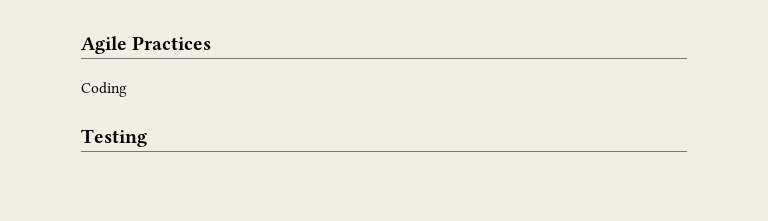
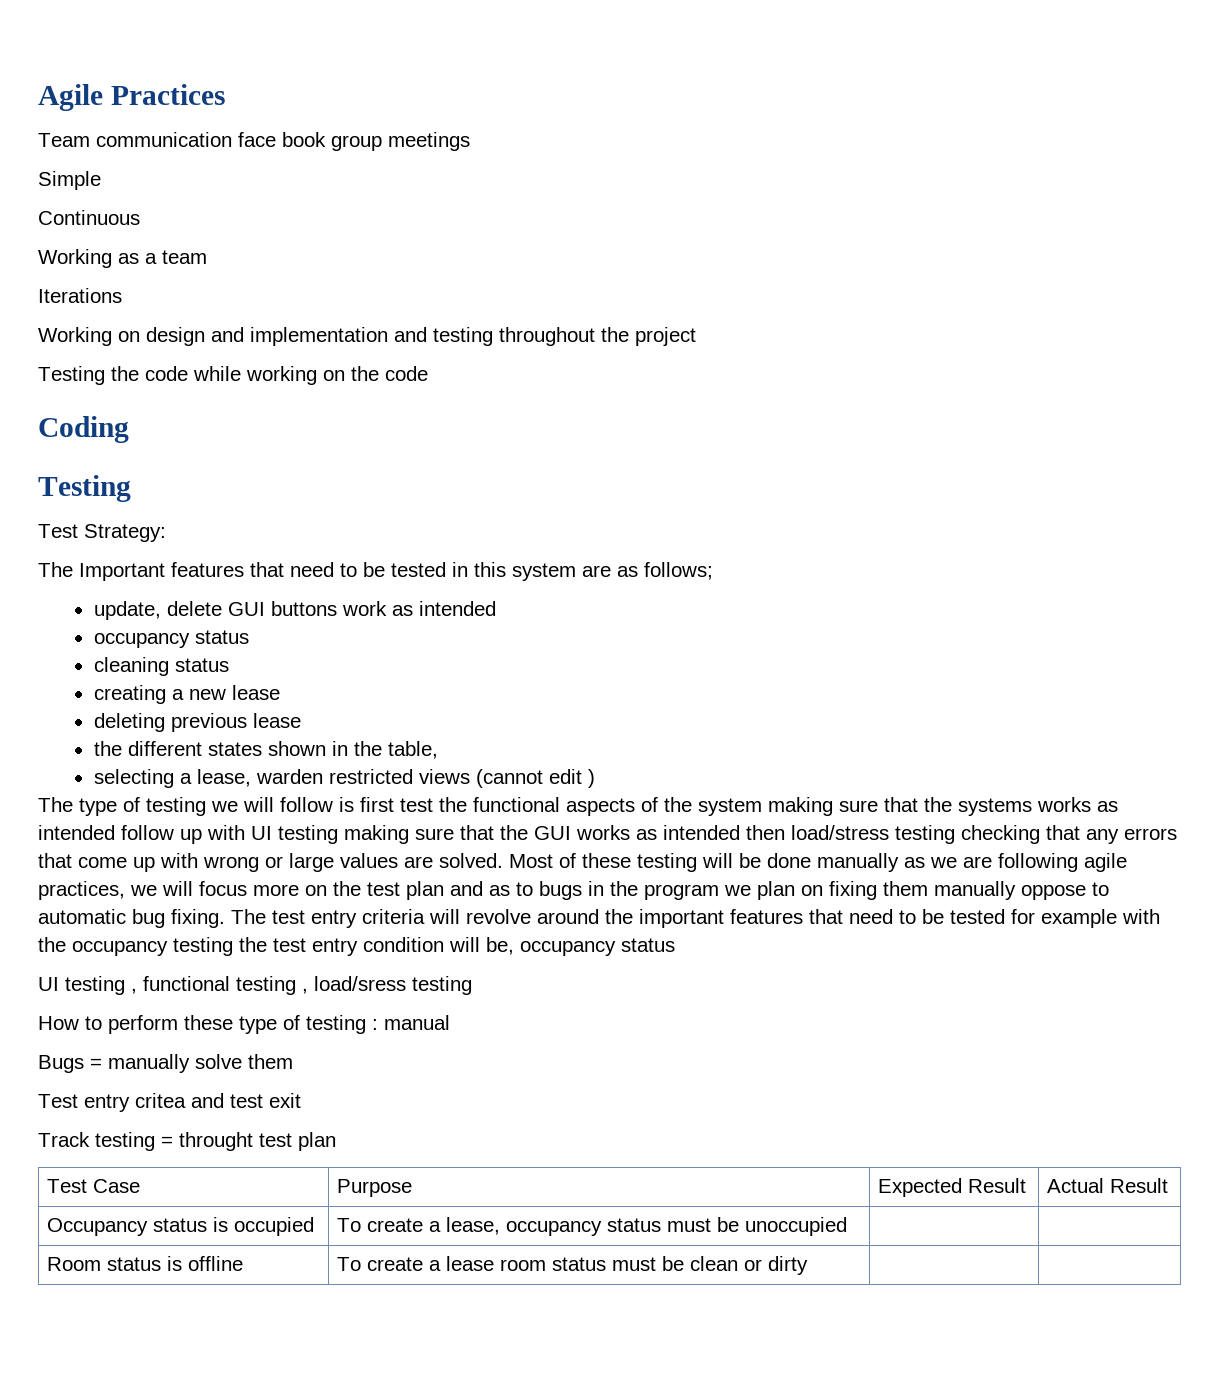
+ Team communication face book group meetings
+ Simple
+ Continuous
+ Working as a team
+ Iterations
+ Working on design and implementation and testing throughout the project
+ Testing the code while working on the code
  Coding
  Testing
+ Test Strategy:
+ The Important features that need to be tested in this system are as follows;
+ update, delete GUI buttons work as intended
+ occupancy status
+ cleaning status
+ creating a new lease
+ deleting previous lease
+ the different states shown in the table,
+ selecting a lease, warden restricted views (cannot edit )
+ The type of testing we will follow is first test the functional aspects of the system making sure that the systems works as intended follow up with UI testing making sure that the GUI works as intended then load/stress testing checking that any errors that come up with wrong or large values are solved. Most of these testing will be done manually as we are following agile practices, we will focus more on the test plan and as to bugs in the program we plan on fixing them manually oppose to automatic bug fixing. The test entry criteria will revolve around the important features that need to be tested for example with the occupancy testing the test entry condition will be, occupancy status
+ UI testing , functional testing , load/sress testing
+ How to perform these type of testing : manual
+ Bugs = manually solve them
+ Test entry critea and test exit
+ Track testing = throught test plan
+ Test Case | Purpose | Expected Result | Actual Result
+ Occupancy status is occupied | To create a lease, occupancy status must be unoccupied | |
+ Room status is offline | To create a lease room status must be clean or dirty | |

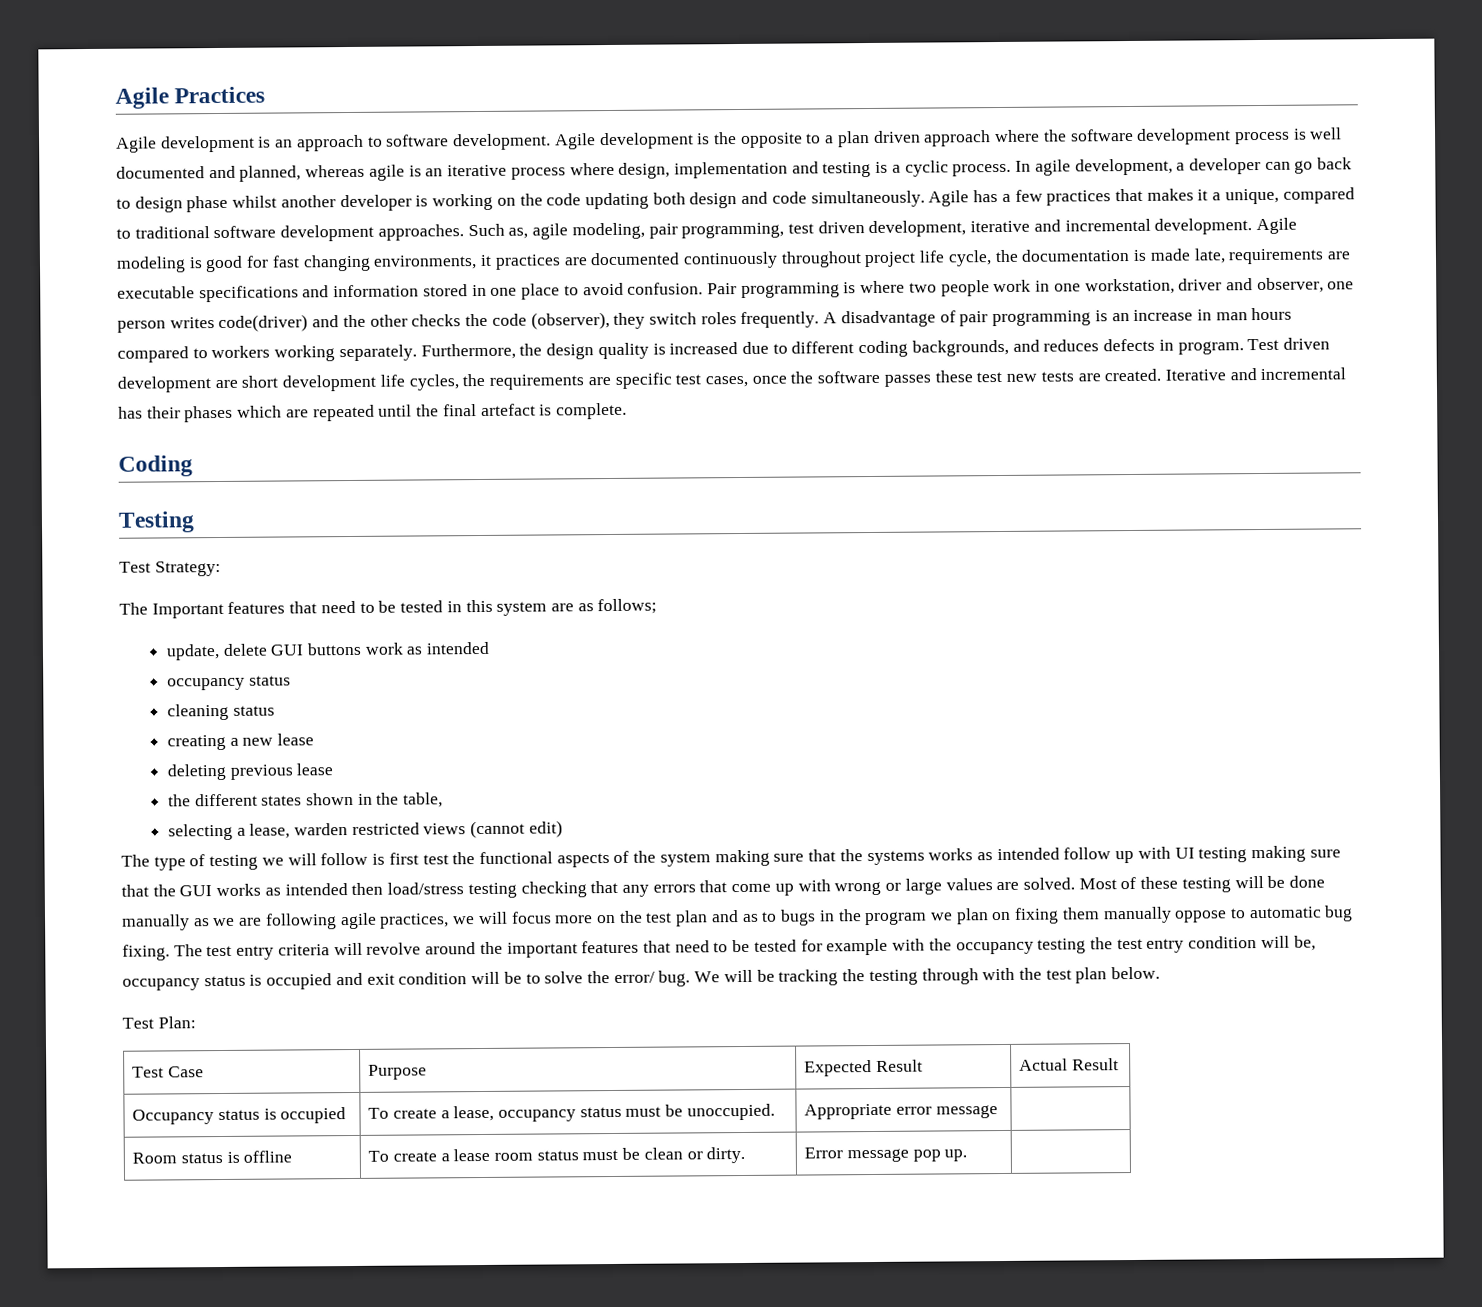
- Team communication face book group meetings
- Simple
- Continuous
- Working as a team
- Iterations
- Working on design and implementation and testing throughout the project
- Testing the code while working on the code
+ Agile development is an approach to software development. Agile development is the opposite to a plan driven approach where the software development process is well documented and planned, whereas agile is an iterative process where design, implementation and testing is a cyclic process. In agile development, a developer can go back to design phase whilst another developer is working on the code updating both design and code simultaneously. Agile has a few practices that makes it a unique, compared to traditional software development approaches. Such as, agile modeling, pair programming, test driven development, iterative and incremental development. Agile modeling is good for fast changing environments, it practices are documented continuously throughout project life cycle, the documentation is made late, requirements are executable specifications and information stored in one place to avoid confusion. Pair programming is where two people work in one workstation, driver and observer, one person writes code(driver) and the other checks the code (observer), they switch roles frequently. A disadvantage of pair programming is an increase in man hours compared to workers working separately. Furthermore, the design quality is increased due to different coding backgrounds, and reduces defects in program. Test driven development are short development life cycles, the requirements are specific test cases, once the software passes these test new tests are created. Iterative and incremental has their phases which are repeated until the final artefact is complete.
- selecting a lease, warden restricted views (cannot edit )
+ selecting a lease, warden restricted views (cannot edit)
- The test entry criteria will revolve around the important features that need to be tested for example with the occupancy testing the test entry condition will be, occupancy status
- UI testing , functional testing , load/sress testing
- How to perform these type of testing : manual
- Bugs = manually solve them
- Test entry critea and test exit
- Track testing = throught test plan
+ The test entry criteria will revolve around the important features that need to be tested for example with the occupancy testing the test entry condition will be, occupancy status is occupied and exit condition will be to solve the error/ bug. We will be tracking the testing through with the test plan below.
+ Test Plan:
- Occupancy status is occupied | To create a lease, occupancy status must be unoccupied | |
+ Occupancy status is occupied | To create a lease, occupancy status must be unoccupied. | Appropriate error message |
- Room status is offline | To create a lease room status must be clean or dirty | |
+ Room status is offline | To create a lease room status must be clean or dirty. | Error message pop up. |

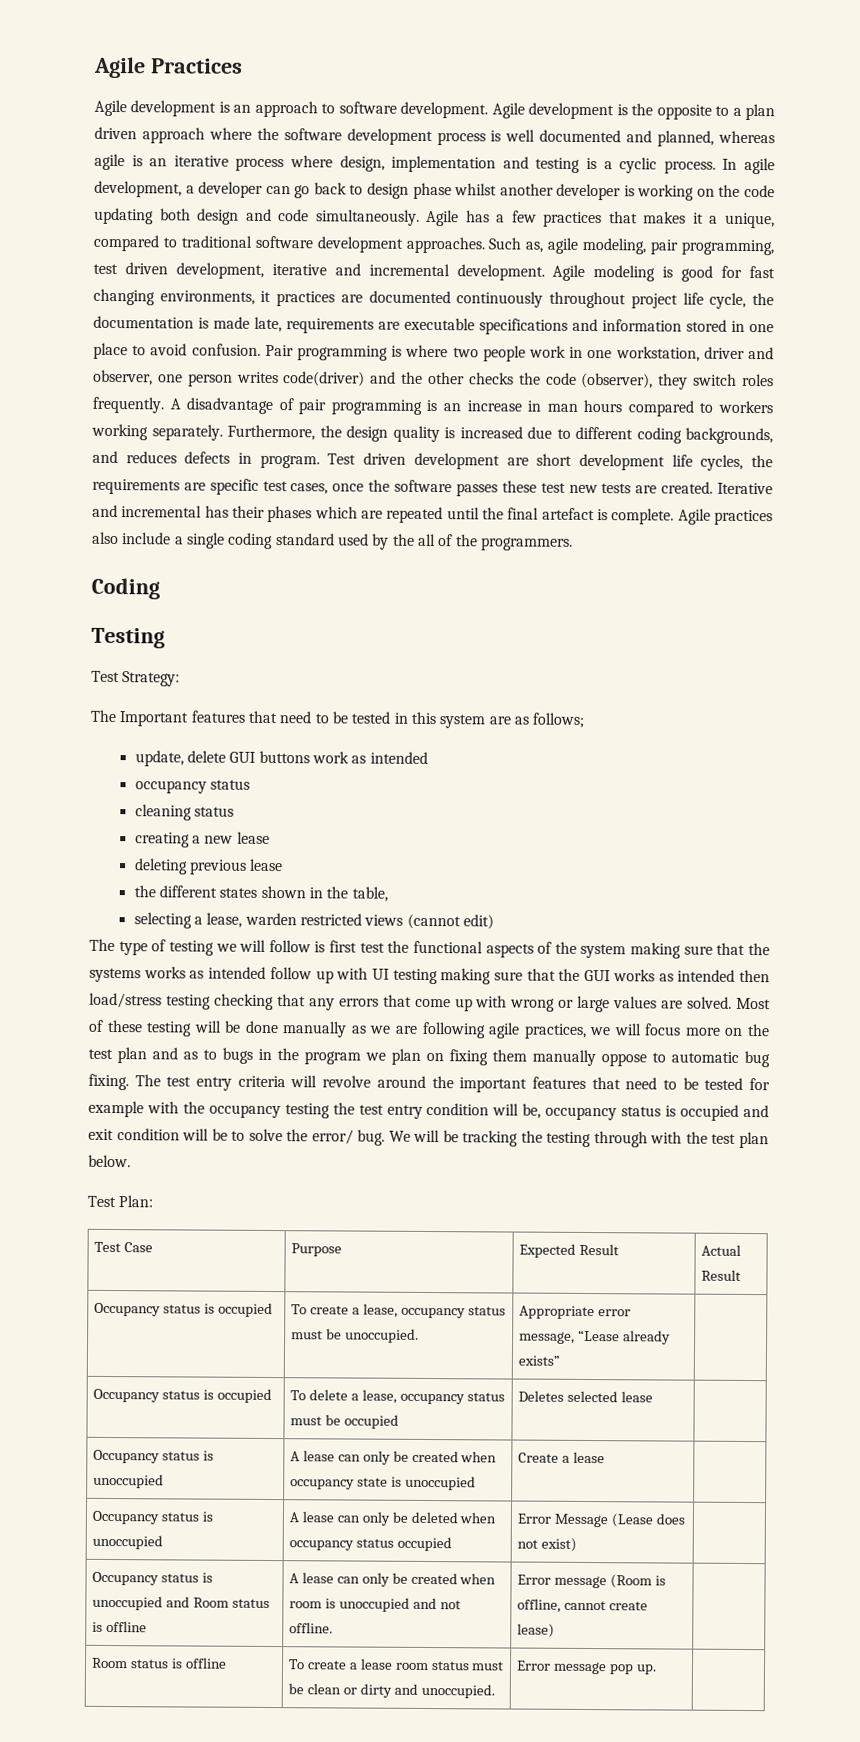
+ Agile practices also include a single coding standard used by the all of the programmers.
- Occupancy status is occupied | To create a lease, occupancy status must be unoccupied. | Appropriate error message |
+ Occupancy status is occupied | To create a lease, occupancy status must be unoccupied. | Appropriate error message, “Lease already exists” |
+ Occupancy status is occupied | To delete a lease, occupancy status must be occupied | Deletes selected lease |
+ Occupancy status is unoccupied | A lease can only be created when occupancy state is unoccupied | Create a lease |
+ Occupancy status is unoccupied | A lease can only be deleted when occupancy status occupied | Error Message (Lease does not exist) |
+ Occupancy status is unoccupied and Room status is offline | A lease can only be created when room is unoccupied and not offline. | Error message (Room is offline, cannot create lease) |
- Room status is offline | To create a lease room status must be clean or dirty. | Error message pop up. |
+ Room status is offline | To create a lease room status must be clean or dirty and unoccupied. | Error message pop up. |

